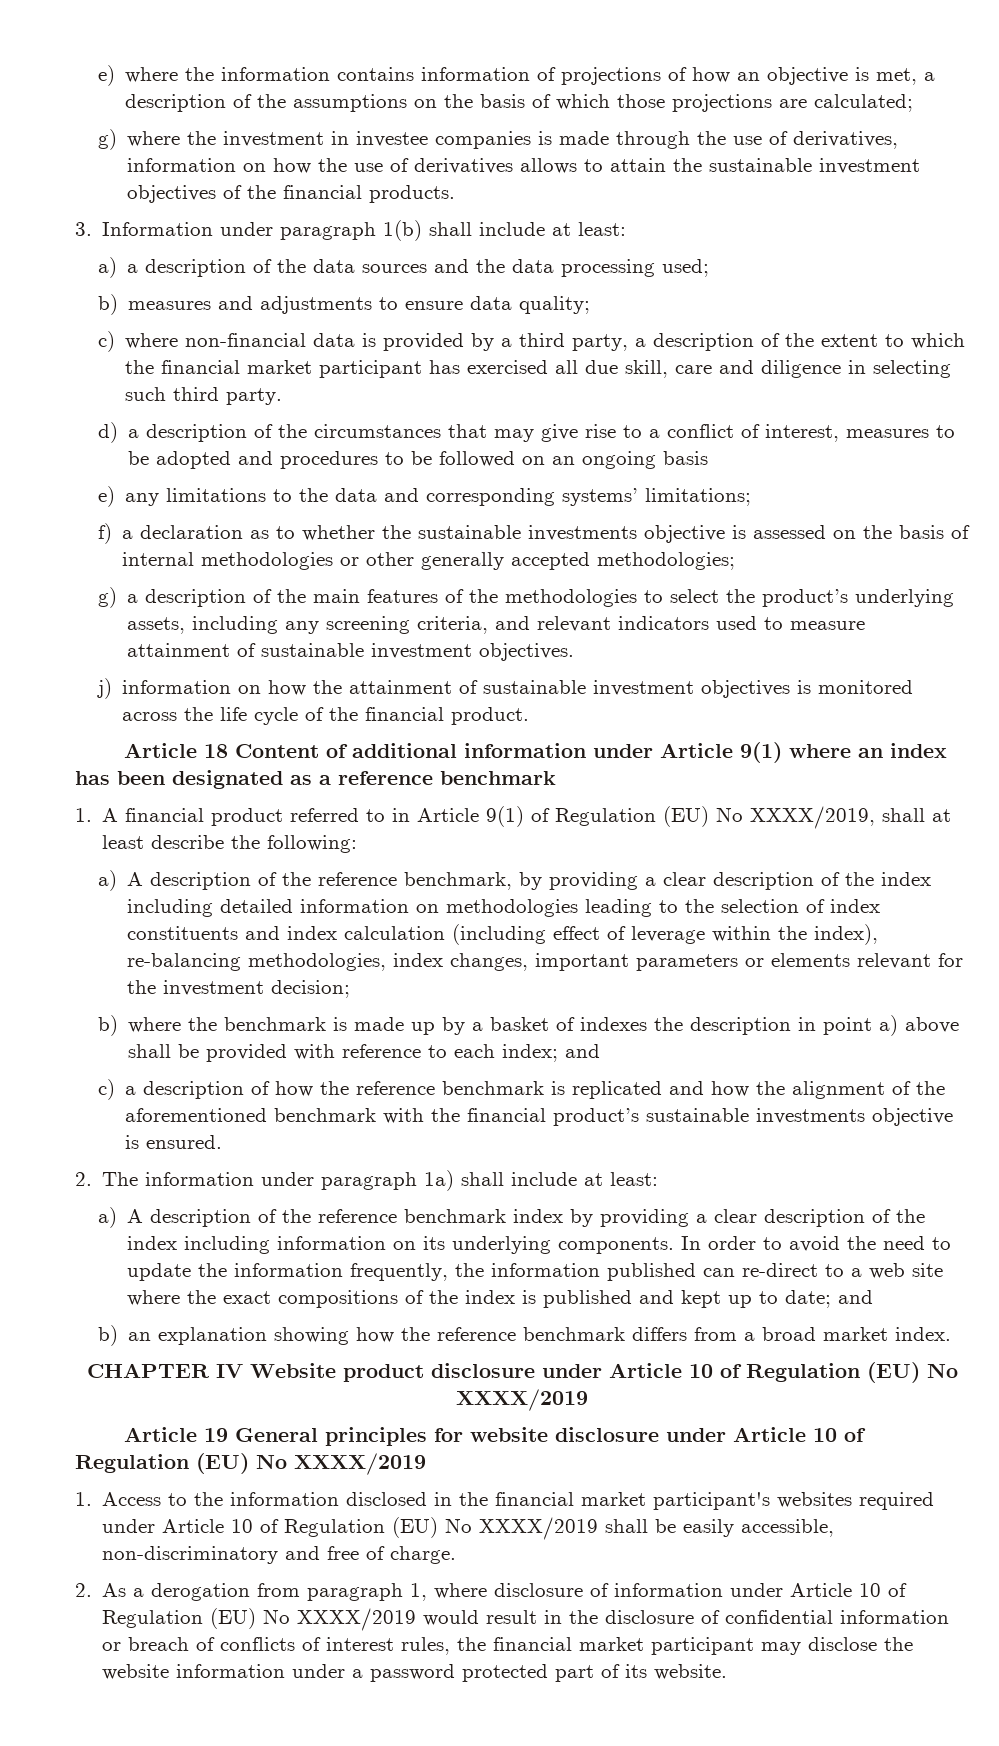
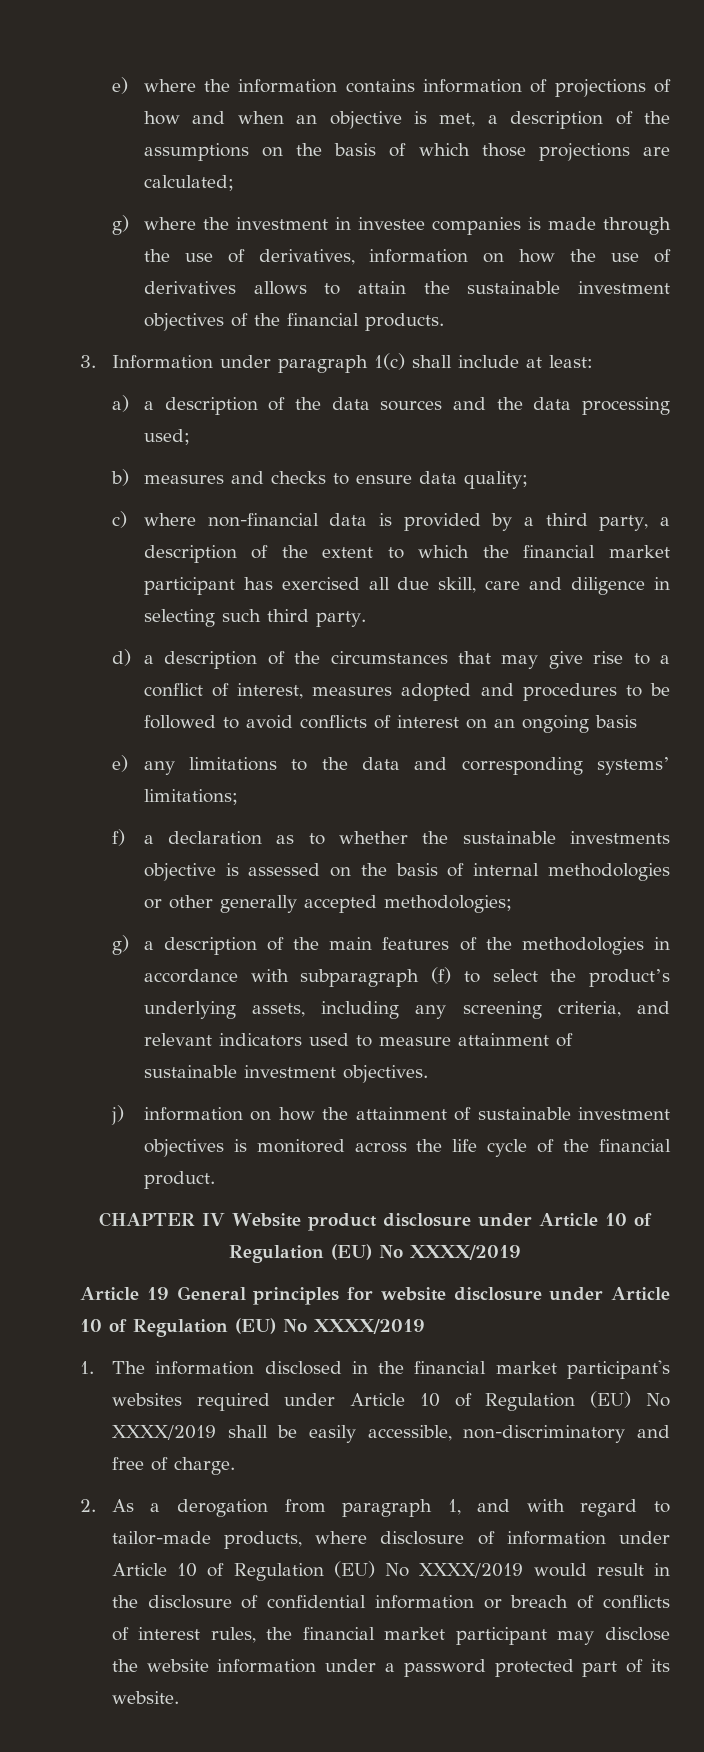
- e) where the information contains information of projections of how an objective is met, a description of the assumptions on the basis of which those projections are calculated;
+ e) where the information contains information of projections of how and when an objective is met, a description of the assumptions on the basis of which those projections are calculated;
- 3. Information under paragraph 1(b) shall include at least:
+ 3. Information under paragraph 1(c) shall include at least:
- b) measures and adjustments to ensure data quality;
+ b) measures and checks to ensure data quality;
- d) a description of the circumstances that may give rise to a conflict of interest, measures to be adopted and procedures to be followed on an ongoing basis
+ d) a description of the circumstances that may give rise to a conflict of interest, measures adopted and procedures to be followed to avoid conflicts of interest on an ongoing basis
- g) a description of the main features of the methodologies to select the product’s underlying assets, including any screening criteria, and relevant indicators used to measure attainment of sustainable investment objectives.
+ g) a description of the main features of the methodologies in accordance with subparagraph (f) to select the product’s underlying assets, including any screening criteria, and relevant indicators used to measure attainment of sustainable investment objectives.
- Article 18 Content of additional information under Article 9(1) where an index has been designated as a reference benchmark
- 1. A financial product referred to in Article 9(1) of Regulation (EU) No XXXX/2019, shall at least describe the following:
- a) A description of the reference benchmark, by providing a clear description of the index including detailed information on methodologies leading to the selection of index constituents and index calculation (including effect of leverage within the index), re-balancing methodologies, index changes, important parameters or elements relevant for the investment decision;
- b) where the benchmark is made up by a basket of indexes the description in point a) above shall be provided with reference to each index; and
- c) a description of how the reference benchmark is replicated and how the alignment of the aforementioned benchmark with the financial product’s sustainable investments objective is ensured.
- 2. The information under paragraph 1a) shall include at least:
- a) A description of the reference benchmark index by providing a clear description of the index including information on its underlying components. In order to avoid the need to update the information frequently, the information published can re-direct to a web site where the exact compositions of the index is published and kept up to date; and
- b) an explanation showing how the reference benchmark differs from a broad market index.
- 1. Access to the information disclosed in the financial market participant's websites required under Article 10 of Regulation (EU) No XXXX/2019 shall be easily accessible, non-discriminatory and free of charge.
+ 1. The information disclosed in the financial market participant's websites required under Article 10 of Regulation (EU) No XXXX/2019 shall be easily accessible, non-discriminatory and free of charge.
- 2. As a derogation from paragraph 1, where disclosure of information under Article 10 of Regulation (EU) No XXXX/2019 would result in the disclosure of confidential information or breach of conflicts of interest rules, the financial market participant may disclose the website information under a password protected part of its website.
+ 2. As a derogation from paragraph 1, and with regard to tailor-made products, where disclosure of information under Article 10 of Regulation (EU) No XXXX/2019 would result in the disclosure of confidential information or breach of conflicts of interest rules, the financial market participant may disclose the website information under a password protected part of its website.

